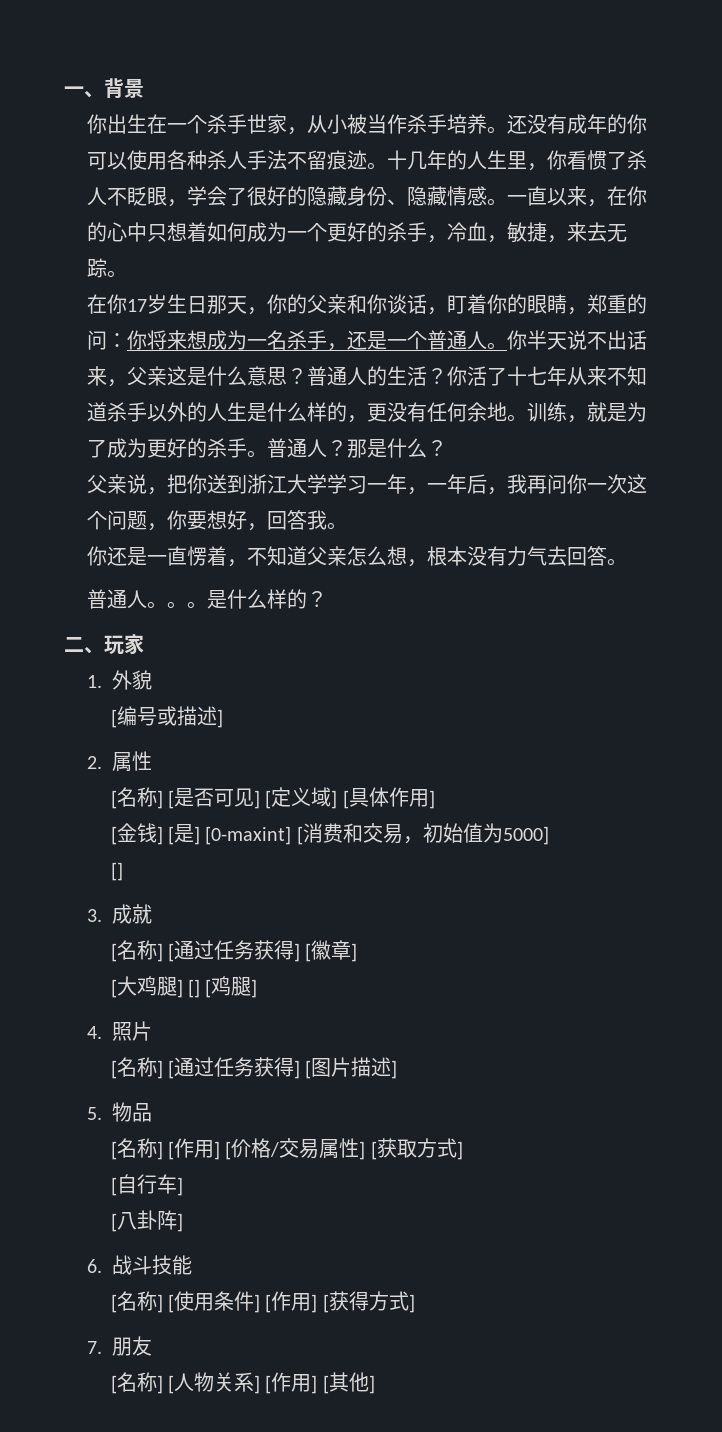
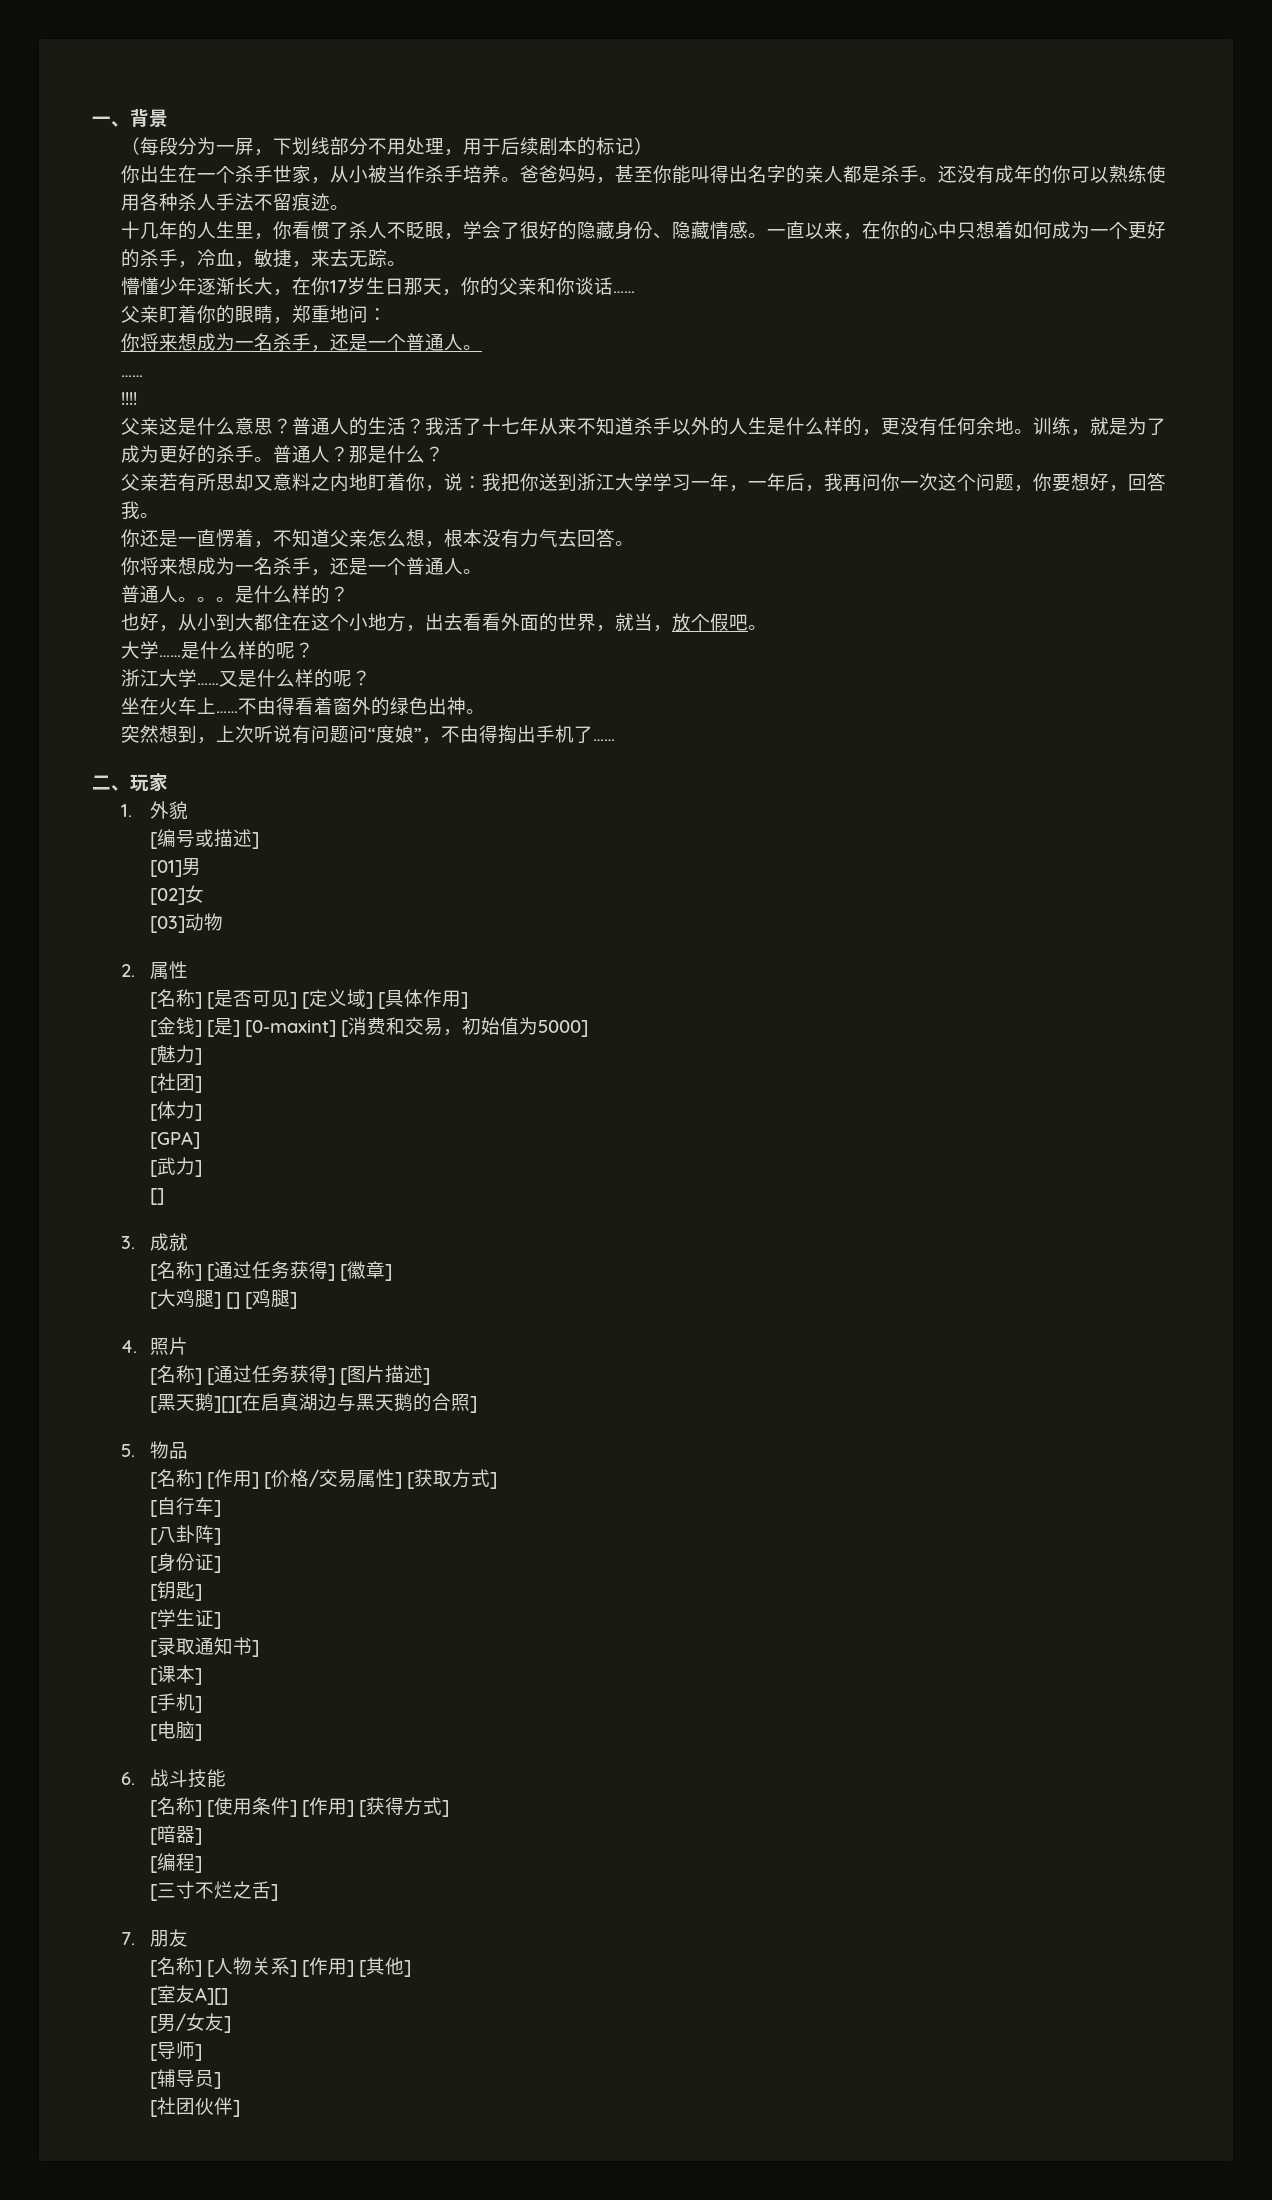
+ （每段分为一屏，下划线部分不用处理，用于后续剧本的标记）
+ 爸爸妈妈，甚至你能叫得出名字的亲人都是杀手。
- 还没有成年的你可以使用各种杀人手法不留痕迹。十几年的人生里，你看惯了杀人不眨眼，学会了很好的隐藏身份、隐藏情感。
+ 还没有成年的你可以熟练使用各种杀人手法不留痕迹。
+ 十几年的人生里，你看惯了杀人不眨眼，学会了很好的隐藏身份、隐藏情感。
- 在你17岁生日那天，你的父亲和你谈话，盯着你的眼睛，郑重的问：你将来想成为一名杀手，还是一个普通人。你半天说不出话来，父亲这是什么意思？
+ 懵懂少年逐渐长大，在你17岁生日那天，你的父亲和你谈话……
+ 父亲盯着你的眼睛，郑重地问：
+ 你将来想成为一名杀手，还是一个普通人。
+ ……
+ !!!!
+ 父亲这是什么意思？
- 你活了十七年从来不知道杀手以外的人生是什么样的，更没有任何余地。
+ 我活了十七年从来不知道杀手以外的人生是什么样的，更没有任何余地。
- 父亲说，把你送到浙江大学学习一年，一年后，我再问你一次这个问题，你要想好，回答我。
+ 父亲若有所思却又意料之内地盯着你，说：我把你送到浙江大学学习一年，一年后，我再问你一次这个问题，你要想好，回答我。
  你还是一直愣着，不知道父亲怎么想，根本没有力气去回答。
+ 你将来想成为一名杀手，还是一个普通人。
+ 也好，从小到大都住在这个小地方，出去看看外面的世界，就当，放个假吧。
+ 大学……是什么样的呢？
+ 浙江大学……又是什么样的呢？
+ 坐在火车上……不由得看着窗外的绿色出神。
+ 突然想到，上次听说有问题问“度娘”，不由得掏出手机了……
+ [01]男
+ [02]女
+ [03]动物
+ [魅力]
+ [社团]
+ [体力]
+ [GPA]
+ [武力]
+ [黑天鹅][][在启真湖边与黑天鹅的合照]
+ [身份证]
+ [钥匙]
+ [学生证]
+ [录取通知书]
+ [课本]
+ [手机]
+ [电脑]
+ [暗器]
+ [编程]
+ [三寸不烂之舌]
+ [室友A][]
+ [男/女友]
+ [导师]
+ [辅导员]
+ [社团伙伴]

